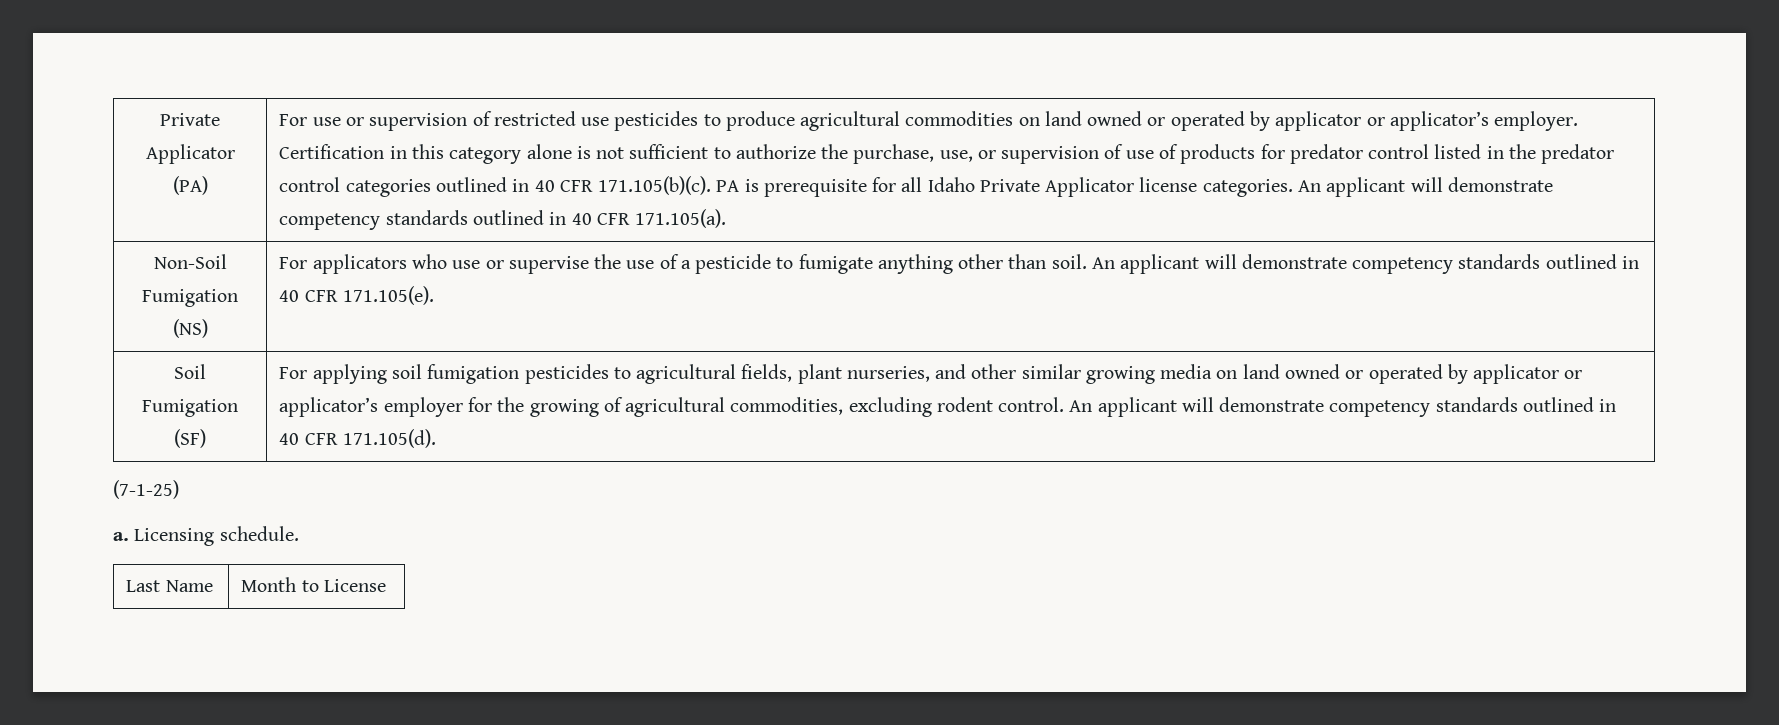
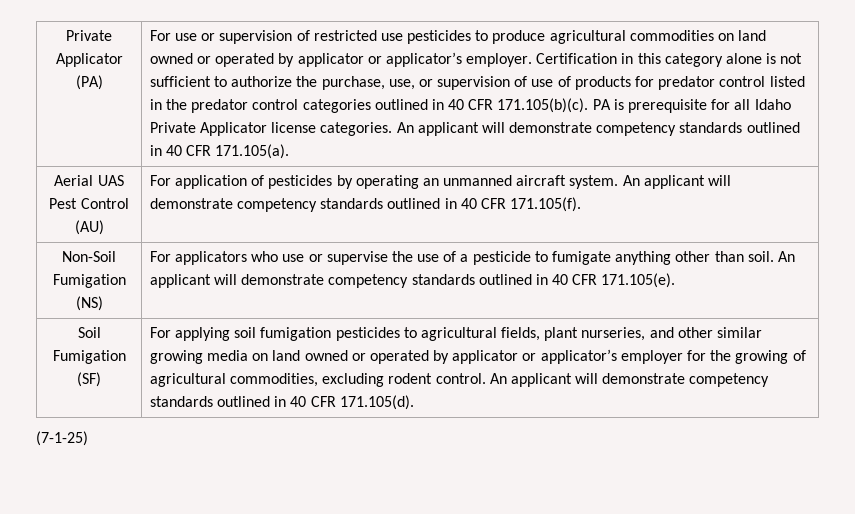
+ Aerial UAS Pest Control (AU) | For application of pesticides by operating an unmanned aircraft system. An applicant will demonstrate competency standards outlined in 40 CFR 171.105(f).
- a. Licensing schedule.
- Last Name | Month to License

